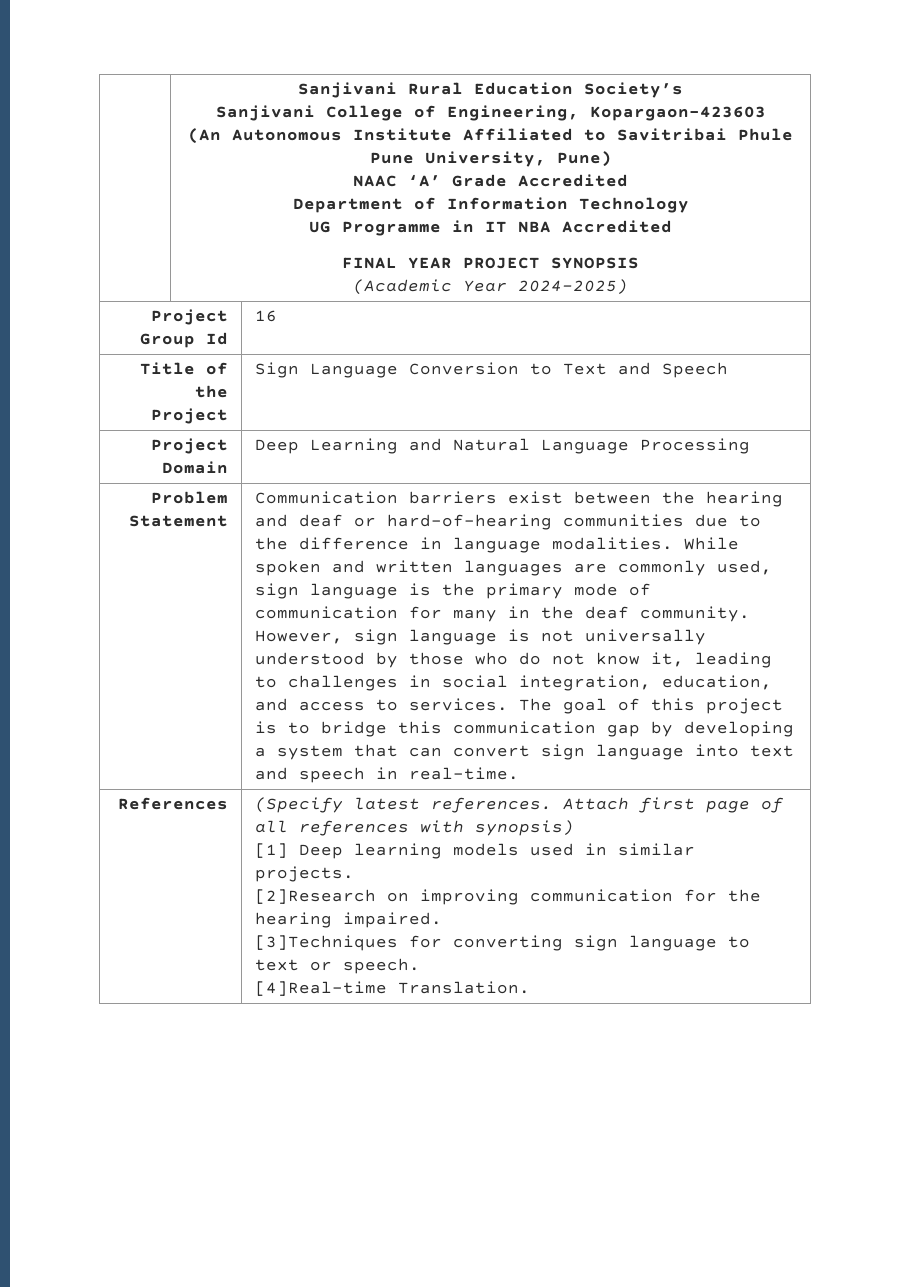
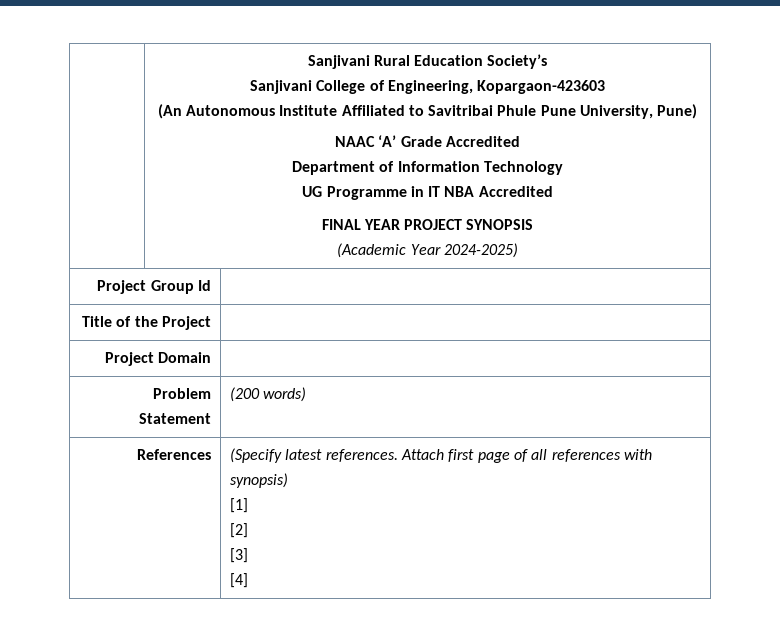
- Project Group Id | 16
+ Project Group Id |
- Title of the Project | Sign Language Conversion to Text and Speech
- Project Domain | Deep Learning and Natural Language Processing
- Problem Statement | Communication barriers exist between the hearing and deaf or hard-of-hearing communities due to the difference in language modalities. While spoken and written languages are commonly used, sign language is the primary mode of communication for many in the deaf community. However, sign language is not universally understood by those who do not know it, leading to challenges in social integration, education, and access to services. The goal of this project is to bridge this communication gap by developing a system that can convert sign language into text and speech in real-time.
+ Title of the Project |
+ Project Domain |
+ Problem Statement | (200 words)
  References | (Specify latest references. Attach first page of all references with synopsis)
- [1] Deep learning models used in similar projects.
- [2]Research on improving communication for the hearing impaired.
- [3]Techniques for converting sign language to text or speech.
- [4]Real-time Translation.
+ [1]
+ [2]
+ [3]
+ [4]

